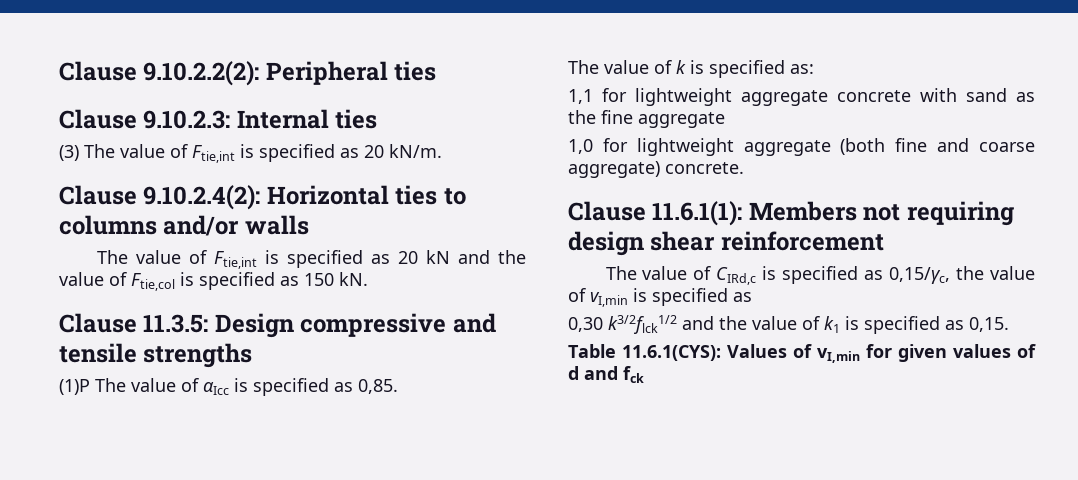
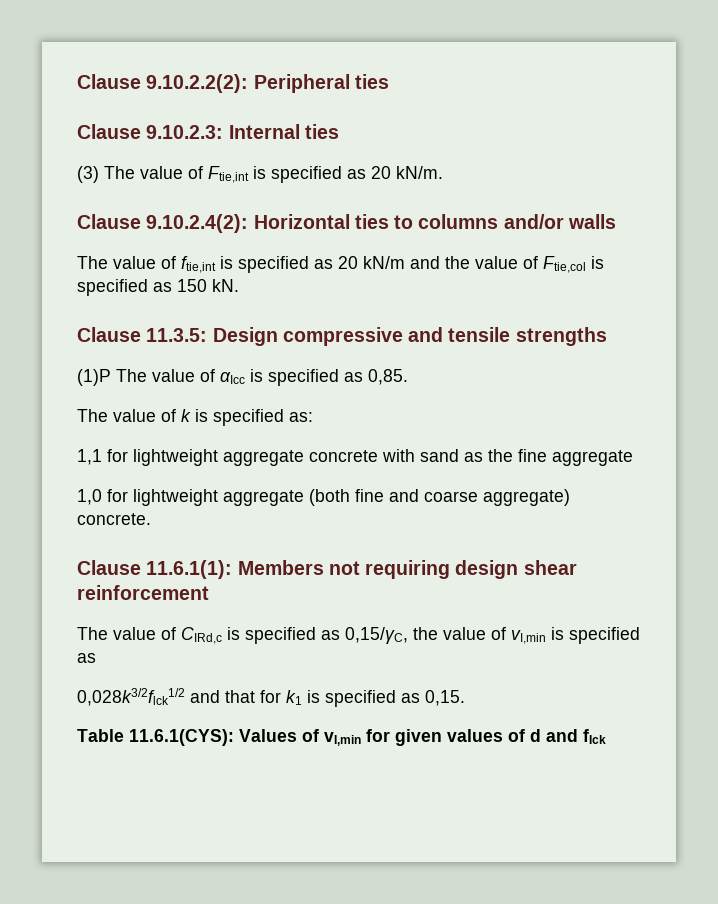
- The value of Ftie,int is specified as 20 kN and the value of Ftie,col is specified as 150 kN.
+ The value of ftie,int is specified as 20 kN/m and the value of Ftie,col is specified as 150 kN.
- The value of CIRd,c is specified as 0,15/γc, the value of vI,min is specified as
+ The value of CIRd,c is specified as 0,15/γC, the value of vI,min is specified as
- 0,30 k3/2flck1/2 and the value of k1 is specified as 0,15.
+ 0,028k3/2flck1/2 and that for k1 is specified as 0,15.
- Table 11.6.1(CYS): Values of vI,min for given values of d and fck
+ Table 11.6.1(CYS): Values of vI,min for given values of d and fIck

